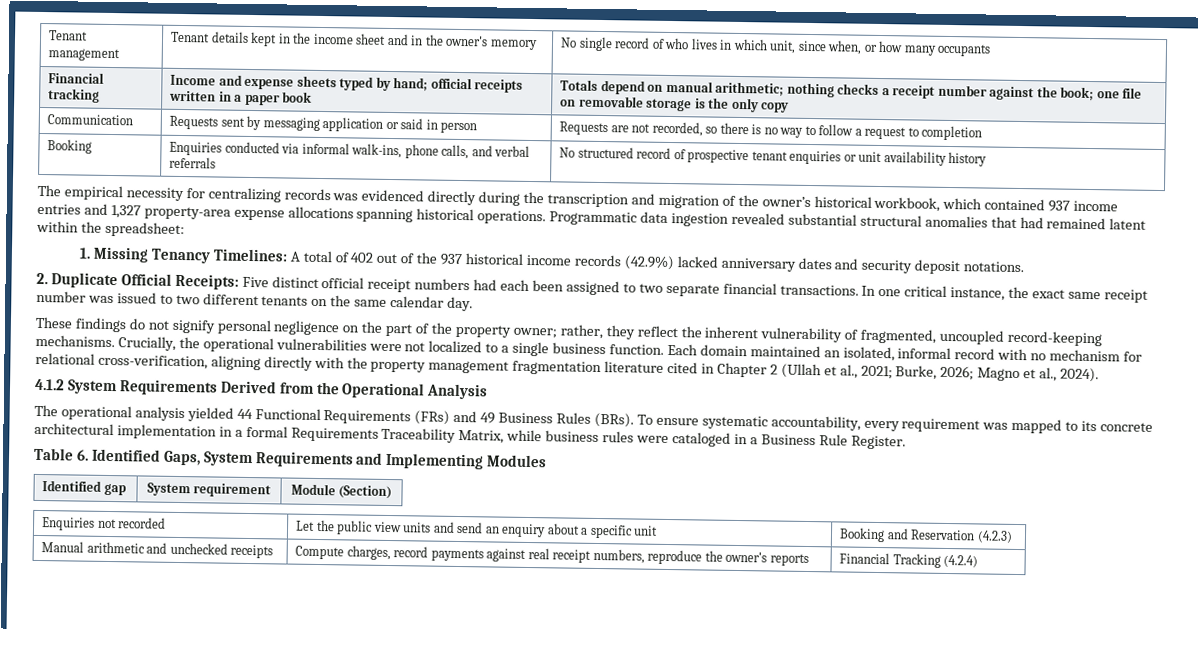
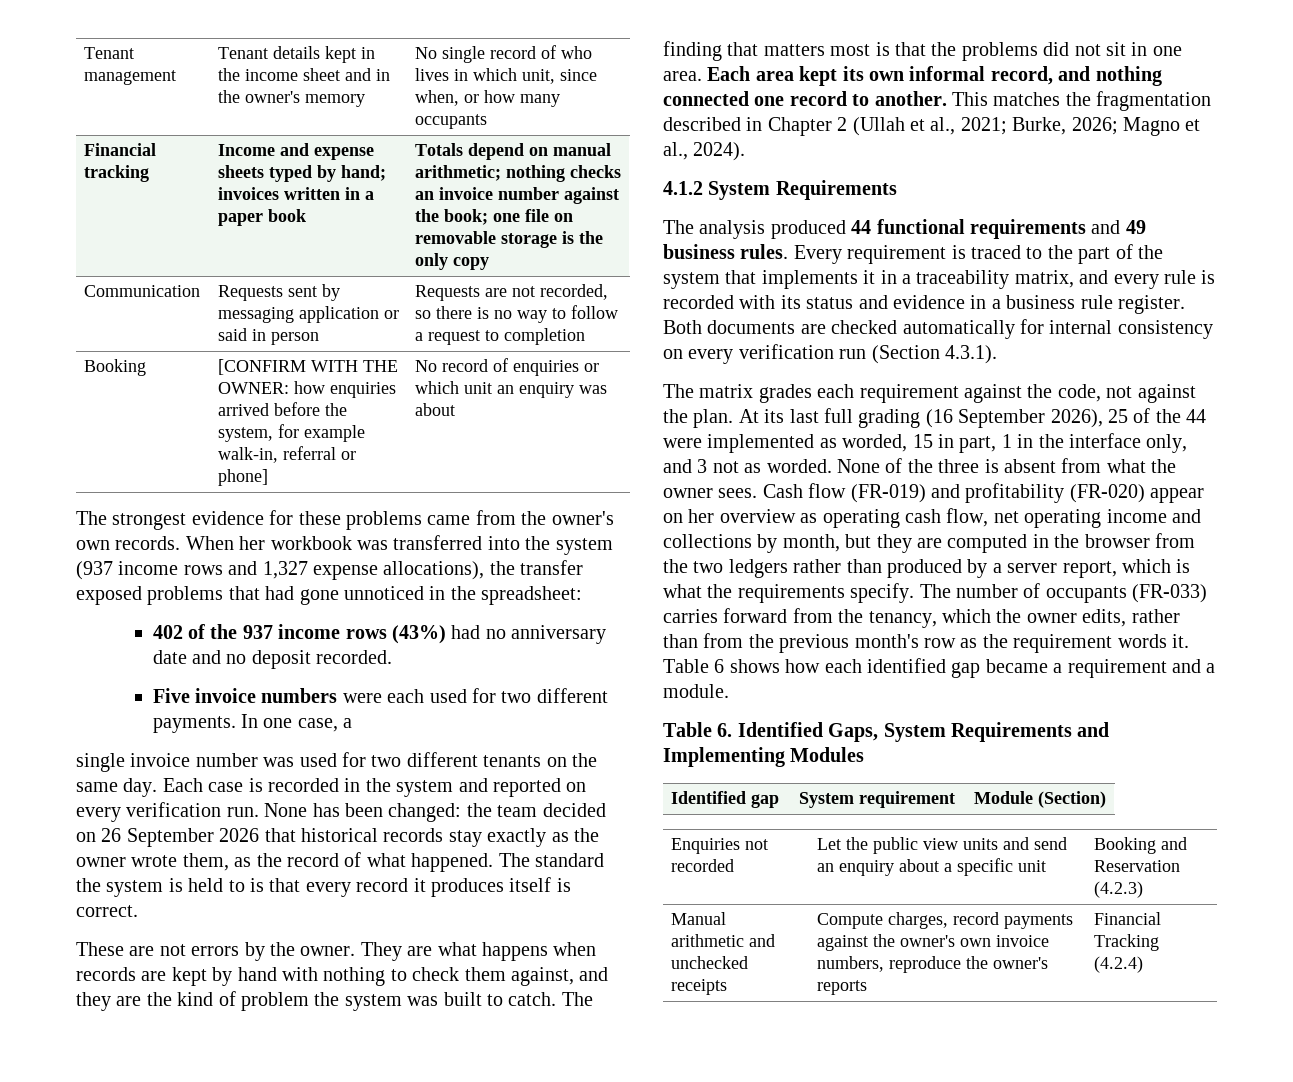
- Financial tracking | Income and expense sheets typed by hand; official receipts written in a paper book | Totals depend on manual arithmetic; nothing checks a receipt number against the book; one file on removable storage is the only copy
+ Financial tracking | Income and expense sheets typed by hand; invoices written in a paper book | Totals depend on manual arithmetic; nothing checks an invoice number against the book; one file on removable storage is the only copy
- Booking | Enquiries conducted via informal walk-ins, phone calls, and verbal referrals | No structured record of prospective tenant enquiries or unit availability history
- The empirical necessity for centralizing records was evidenced directly during the transcription and migration of the owner’s historical workbook, which contained 937 income entries and 1,327 property-area expense allocations spanning historical operations. Programmatic data ingestion revealed substantial structural anomalies that had remained latent within the spreadsheet:
- 1. Missing Tenancy Timelines: A total of 402 out of the 937 historical income records (42.9%) lacked anniversary dates and security deposit notations.
- 2. Duplicate Official Receipts: Five distinct official receipt numbers had each been assigned to two separate financial transactions. In one critical instance, the exact same receipt number was issued to two different tenants on the same calendar day.
- These findings do not signify personal negligence on the part of the property owner; rather, they reflect the inherent vulnerability of fragmented, uncoupled record-keeping mechanisms. Crucially, the operational vulnerabilities were not localized to a single business function. Each domain maintained an isolated, informal record with no mechanism for relational cross-verification, aligning directly with the property management fragmentation literature cited in Chapter 2 (Ullah et al., 2021; Burke, 2026; Magno et al., 2024).
+ Booking | [CONFIRM WITH THE OWNER: how enquiries arrived before the system, for example walk-in, referral or phone] | No record of enquiries or which unit an enquiry was about
+ The strongest evidence for these problems came from the owner's own records. When her workbook was transferred into the system (937 income rows and 1,327 expense allocations), the transfer exposed problems that had gone unnoticed in the spreadsheet:
+ 402 of the 937 income rows (43%) had no anniversary date and no deposit recorded.
+ Five invoice numbers were each used for two different payments. In one case, a
+ single invoice number was used for two different tenants on the same day. Each case is recorded in the system and reported on every verification run. None has been changed: the team decided on 26 September 2026 that historical records stay exactly as the owner wrote them, as the record of what happened. The standard the system is held to is that every record it produces itself is correct.
+ These are not errors by the owner. They are what happens when records are kept by hand with nothing to check them against, and they are the kind of problem the system was built to catch. The finding that matters most is that the problems did not sit in one area. Each area kept its own informal record, and nothing connected one record to another. This matches the fragmentation described in Chapter 2 (Ullah et al., 2021; Burke, 2026; Magno et al., 2024).
- 4.1.2 System Requirements Derived from the Operational Analysis
- The operational analysis yielded 44 Functional Requirements (FRs) and 49 Business Rules (BRs). To ensure systematic accountability, every requirement was mapped to its concrete architectural implementation in a formal Requirements Traceability Matrix, while business rules were cataloged in a Business Rule Register.
+ 4.1.2 System Requirements
+ The analysis produced 44 functional requirements and 49 business rules. Every requirement is traced to the part of the system that implements it in a traceability matrix, and every rule is recorded with its status and evidence in a business rule register. Both documents are checked automatically for internal consistency on every verification run (Section 4.3.1).
+ The matrix grades each requirement against the code, not against the plan. At its last full grading (16 September 2026), 25 of the 44 were implemented as worded, 15 in part, 1 in the interface only, and 3 not as worded. None of the three is absent from what the owner sees. Cash flow (FR-019) and profitability (FR-020) appear on her overview as operating cash flow, net operating income and collections by month, but they are computed in the browser from the two ledgers rather than produced by a server report, which is what the requirements specify. The number of occupants (FR-033) carries forward from the tenancy, which the owner edits, rather than from the previous month's row as the requirement words it. Table 6 shows how each identified gap became a requirement and a module.
- Manual arithmetic and unchecked receipts | Compute charges, record payments against real receipt numbers, reproduce the owner's reports | Financial Tracking (4.2.4)
+ Manual arithmetic and unchecked receipts | Compute charges, record payments against the owner's own invoice numbers, reproduce the owner's reports | Financial Tracking (4.2.4)

